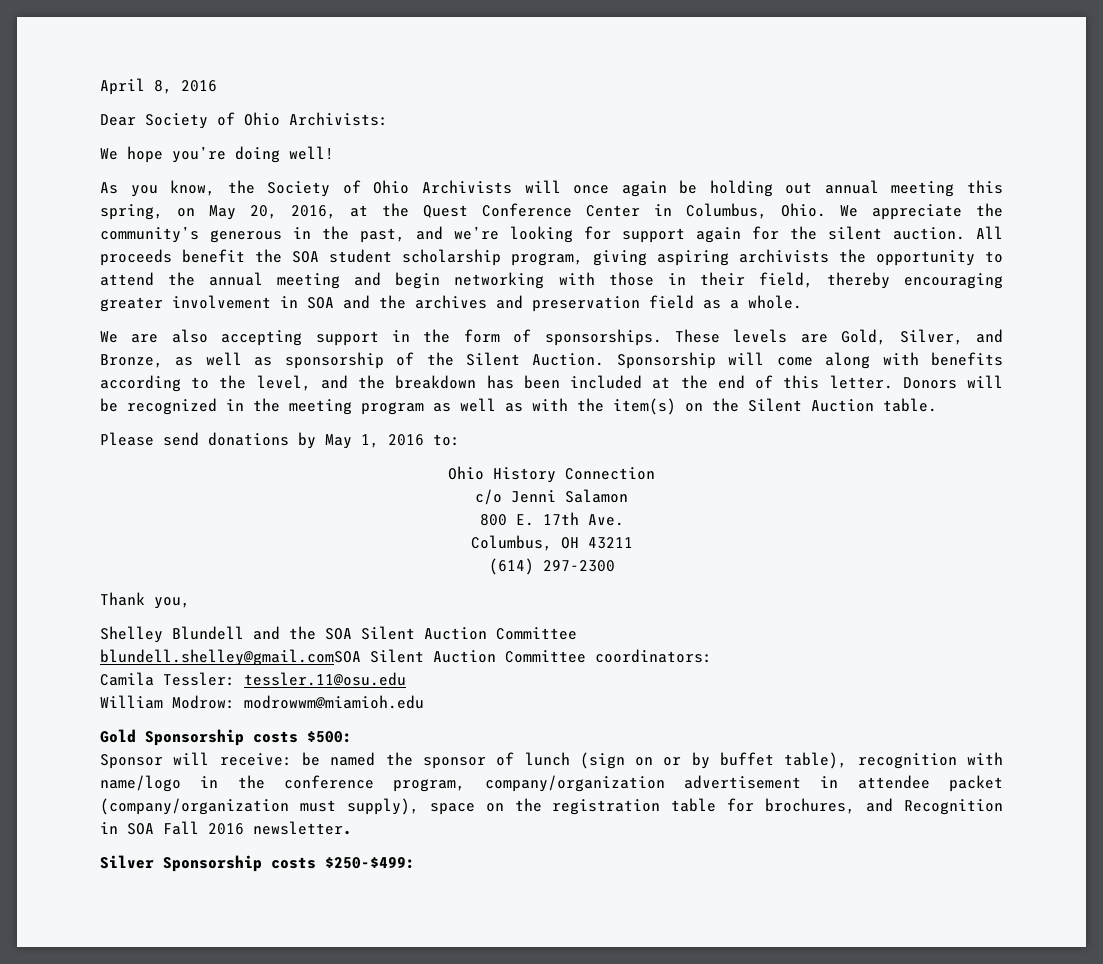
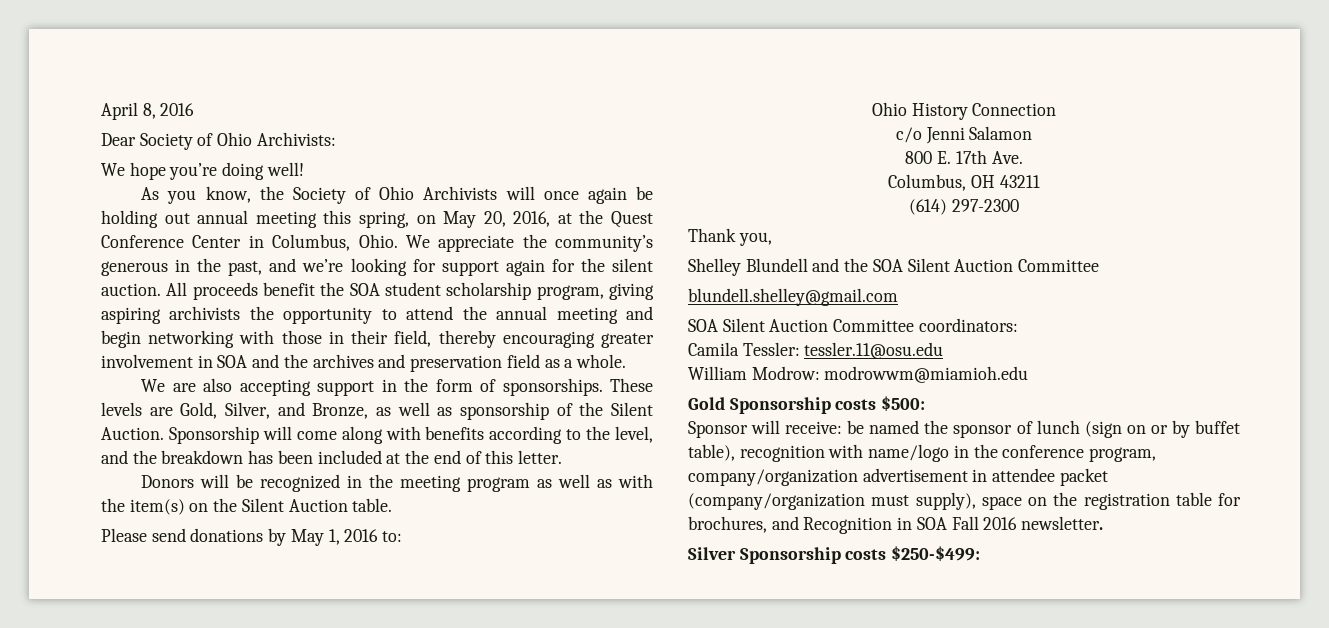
- Sponsorship will come along with benefits according to the level, and the breakdown has been included at the end of this letter. Donors will be recognized in the meeting program as well as with the item(s) on the Silent Auction table.
+ Sponsorship will come along with benefits according to the level, and the breakdown has been included at the end of this letter.
+ Donors will be recognized in the meeting program as well as with the item(s) on the Silent Auction table.
- blundell.shelley@gmail.comSOA Silent Auction Committee coordinators:
+ blundell.shelley@gmail.com
+ SOA Silent Auction Committee coordinators:

